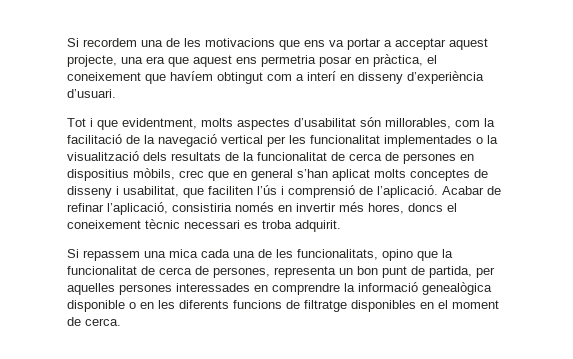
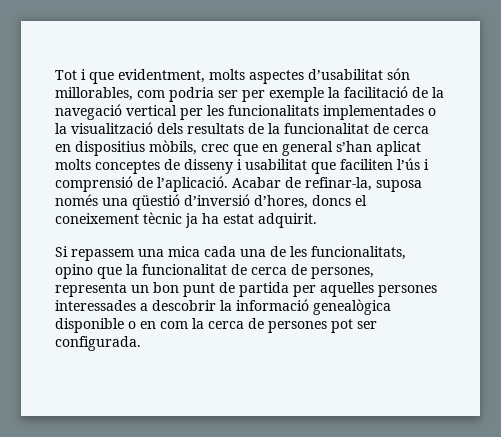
- Si recordem una de les motivacions que ens va portar a acceptar aquest projecte, una era que aquest ens permetria posar en pràctica, el coneixement que havíem obtingut com a interí en disseny d’experiència d’usuari.
- Tot i que evidentment, molts aspectes d’usabilitat són millorables, com la facilitació de la navegació vertical per les funcionalitat implementades o la visualització dels resultats de la funcionalitat de cerca de persones en dispositius mòbils, crec que en general s’han aplicat molts conceptes de disseny i usabilitat, que faciliten l’ús i comprensió de l’aplicació.
+ Tot i que evidentment, molts aspectes d’usabilitat són millorables, com podria ser per exemple la facilitació de la navegació vertical per les funcionalitats implementades o la visualització dels resultats de la funcionalitat de cerca en dispositius mòbils, crec que en general s’han aplicat molts conceptes de disseny i usabilitat que faciliten l’ús i comprensió de l’aplicació.
- Acabar de refinar l’aplicació, consistiria només en invertir més hores, doncs el coneixement tècnic necessari es troba adquirit.
+ Acabar de refinar-la, suposa només una qüestió d’inversió d’hores, doncs el coneixement tècnic ja ha estat adquirit.
- Si repassem una mica cada una de les funcionalitats, opino que la funcionalitat de cerca de persones, representa un bon punt de partida, per aquelles persones interessades en comprendre la informació genealògica disponible o en les diferents funcions de filtratge disponibles en el moment de cerca.
+ Si repassem una mica cada una de les funcionalitats, opino que la funcionalitat de cerca de persones, representa un bon punt de partida per aquelles persones interessades a descobrir la informació genealògica disponible o en com la cerca de persones pot ser configurada.

